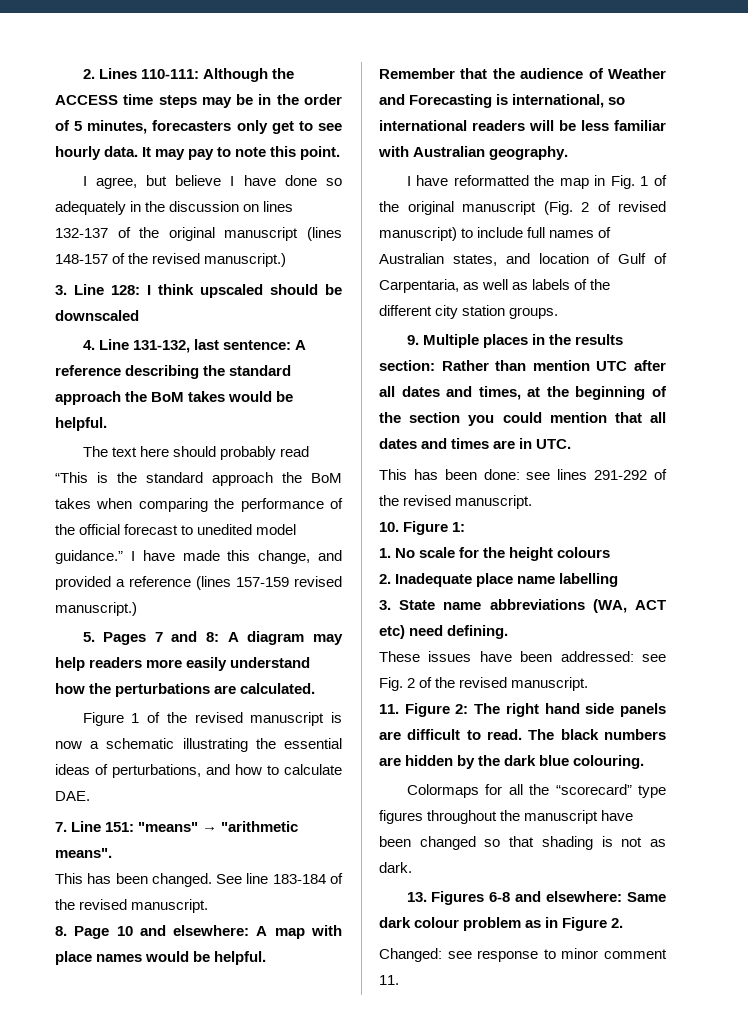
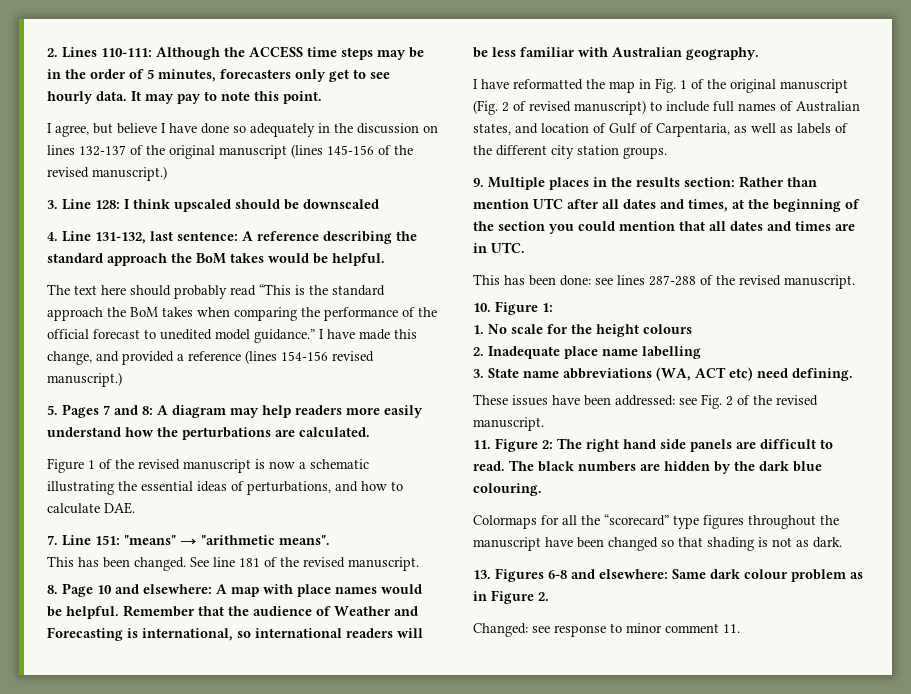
- I agree, but believe I have done so adequately in the discussion on lines 132-137 of the original manuscript (lines 148-157 of the revised manuscript.)
+ I agree, but believe I have done so adequately in the discussion on lines 132-137 of the original manuscript (lines 145-156 of the revised manuscript.)
- I have made this change, and provided a reference (lines 157-159 revised manuscript.)
+ I have made this change, and provided a reference (lines 154-156 revised manuscript.)
- See line 183-184 of the revised manuscript.
+ See line 181 of the revised manuscript.
- This has been done: see lines 291-292 of the revised manuscript.
+ This has been done: see lines 287-288 of the revised manuscript.

